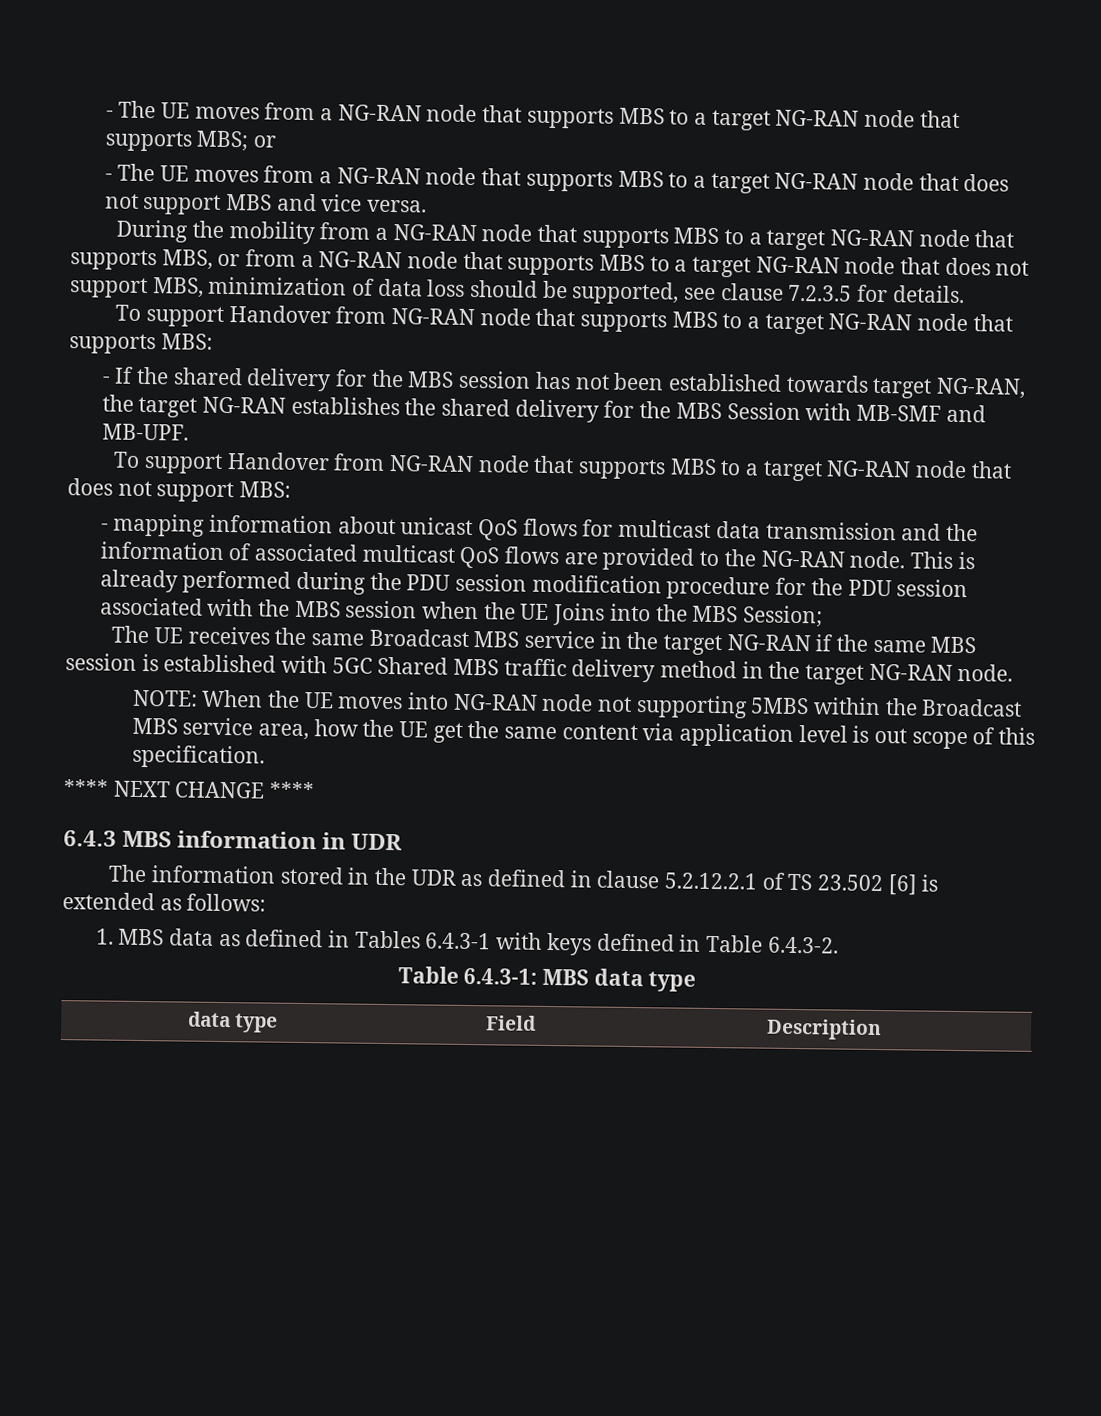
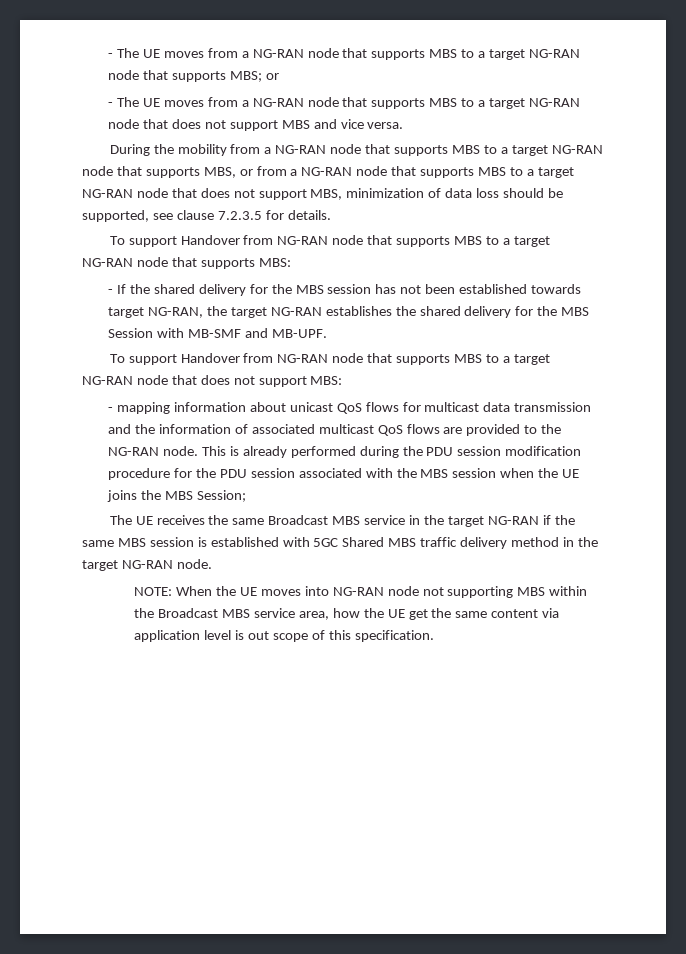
- This is already performed during the PDU session modification procedure for the PDU session associated with the MBS session when the UE Joins into the MBS Session;
+ This is already performed during the PDU session modification procedure for the PDU session associated with the MBS session when the UE joins the MBS Session;
- NOTE: When the UE moves into NG-RAN node not supporting 5MBS within the Broadcast MBS service area, how the UE get the same content via application level is out scope of this specification.
+ NOTE: When the UE moves into NG-RAN node not supporting MBS within the Broadcast MBS service area, how the UE get the same content via application level is out scope of this specification.
- **** NEXT CHANGE ****
- 6.4.3 MBS information in UDR
- The information stored in the UDR as defined in clause 5.2.12.2.1 of TS 23.502 [6] is extended as follows:
- 1. MBS data as defined in Tables 6.4.3-1 with keys defined in Table 6.4.3-2.
- Table 6.4.3-1: MBS data type
- data type | Field | Description

